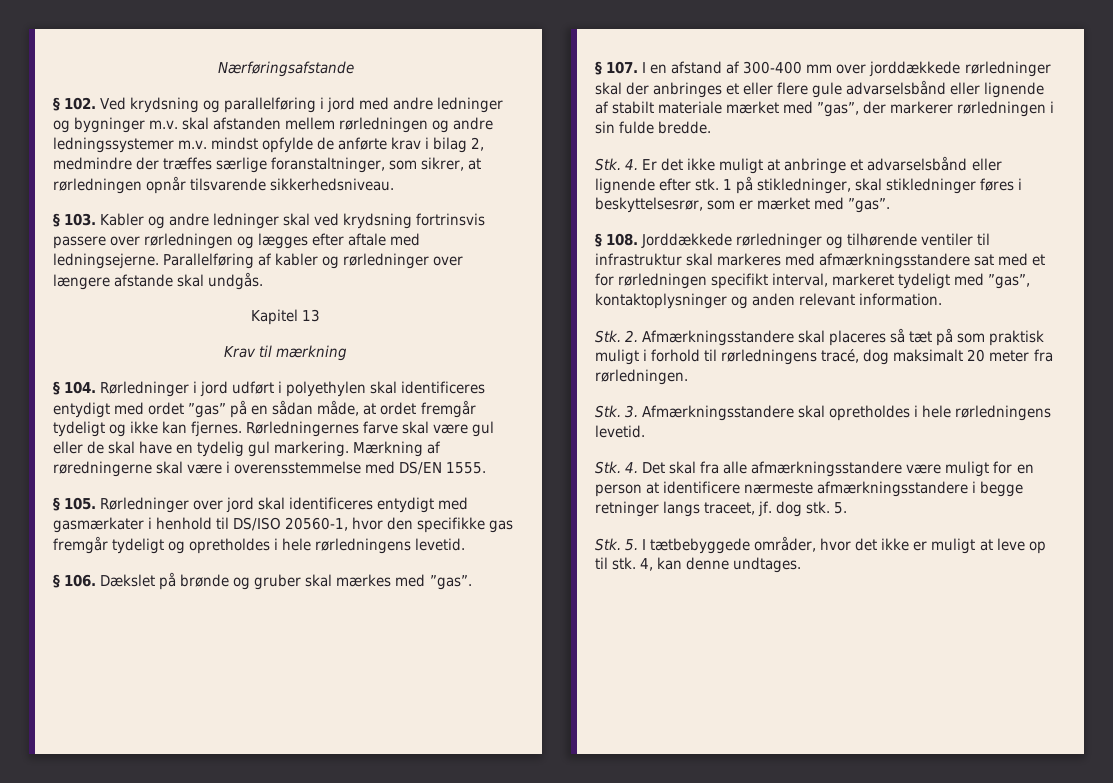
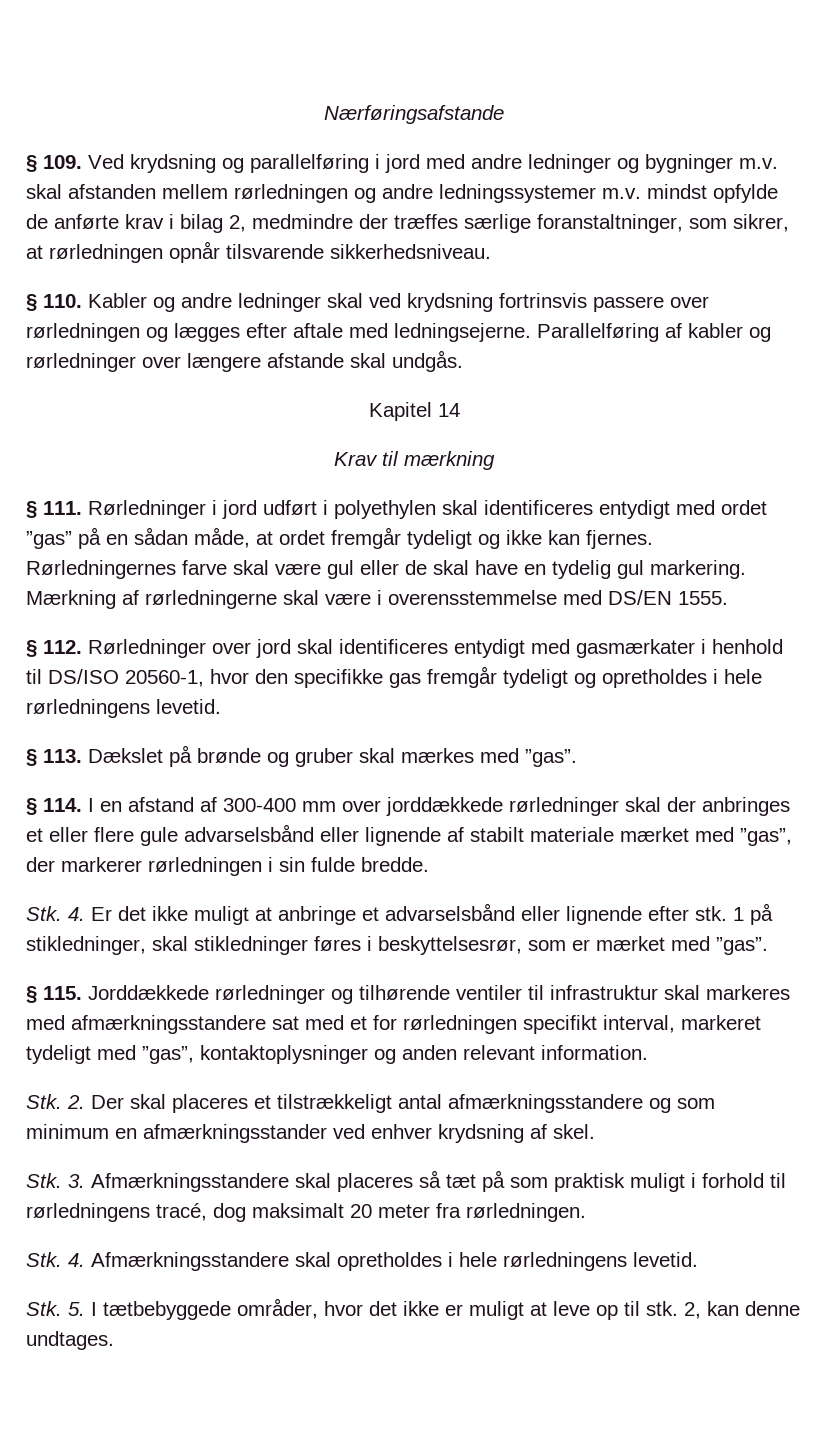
- § 102. Ved krydsning og parallelføring i jord med andre ledninger og bygninger m.v. skal afstanden mellem rørledningen og andre ledningssystemer m.v. mindst opfylde de anførte krav i bilag 2, medmindre der træffes særlige foranstaltninger, som sikrer, at rørledningen opnår tilsvarende sikkerhedsniveau.
+ § 109. Ved krydsning og parallelføring i jord med andre ledninger og bygninger m.v. skal afstanden mellem rørledningen og andre ledningssystemer m.v. mindst opfylde de anførte krav i bilag 2, medmindre der træffes særlige foranstaltninger, som sikrer, at rørledningen opnår tilsvarende sikkerhedsniveau.
- § 103. Kabler og andre ledninger skal ved krydsning fortrinsvis passere over rørledningen og lægges efter aftale med ledningsejerne.
+ § 110. Kabler og andre ledninger skal ved krydsning fortrinsvis passere over rørledningen og lægges efter aftale med ledningsejerne.
- Kapitel 13
+ Kapitel 14
- § 104. Rørledninger i jord udført i polyethylen skal identificeres entydigt med ordet ”gas” på en sådan måde, at ordet fremgår tydeligt og ikke kan fjernes.
+ § 111. Rørledninger i jord udført i polyethylen skal identificeres entydigt med ordet ”gas” på en sådan måde, at ordet fremgår tydeligt og ikke kan fjernes.
- Mærkning af røredningerne skal være i overensstemmelse med DS/EN 1555.
+ Mærkning af rørledningerne skal være i overensstemmelse med DS/EN 1555.
- § 105. Rørledninger over jord skal identificeres entydigt med gasmærkater i henhold til DS/ISO 20560-1, hvor den specifikke gas fremgår tydeligt og opretholdes i hele rørledningens levetid.
+ § 112. Rørledninger over jord skal identificeres entydigt med gasmærkater i henhold til DS/ISO 20560-1, hvor den specifikke gas fremgår tydeligt og opretholdes i hele rørledningens levetid.
- § 106. Dækslet på brønde og gruber skal mærkes med ”gas”.
+ § 113. Dækslet på brønde og gruber skal mærkes med ”gas”.
- § 107. I en afstand af 300-400 mm over jorddækkede rørledninger skal der anbringes et eller flere gule advarselsbånd eller lignende af stabilt materiale mærket med ”gas”, der markerer rørledningen i sin fulde bredde.
+ § 114. I en afstand af 300-400 mm over jorddækkede rørledninger skal der anbringes et eller flere gule advarselsbånd eller lignende af stabilt materiale mærket med ”gas”, der markerer rørledningen i sin fulde bredde.
- § 108. Jorddækkede rørledninger og tilhørende ventiler til infrastruktur skal markeres med afmærkningsstandere sat med et for rørledningen specifikt interval, markeret tydeligt med ”gas”, kontaktoplysninger og anden relevant information.
+ § 115. Jorddækkede rørledninger og tilhørende ventiler til infrastruktur skal markeres med afmærkningsstandere sat med et for rørledningen specifikt interval, markeret tydeligt med ”gas”, kontaktoplysninger og anden relevant information.
- Stk. 2. Afmærkningsstandere skal placeres så tæt på som praktisk muligt i forhold til rørledningens tracé, dog maksimalt 20 meter fra rørledningen.
+ Stk. 2. Der skal placeres et tilstrækkeligt antal afmærkningsstandere og som minimum en afmærkningsstander ved enhver krydsning af skel.
+ Stk. 3. Afmærkningsstandere skal placeres så tæt på som praktisk muligt i forhold til rørledningens tracé, dog maksimalt 20 meter fra rørledningen.
- Stk. 3. Afmærkningsstandere skal opretholdes i hele rørledningens levetid.
+ Stk. 4. Afmærkningsstandere skal opretholdes i hele rørledningens levetid.
- Stk. 4. Det skal fra alle afmærkningsstandere være muligt for en person at identificere nærmeste afmærkningsstandere i begge retninger langs traceet, jf. dog stk. 5.
- 4, kan denne undtages.
+ 2, kan denne undtages.

